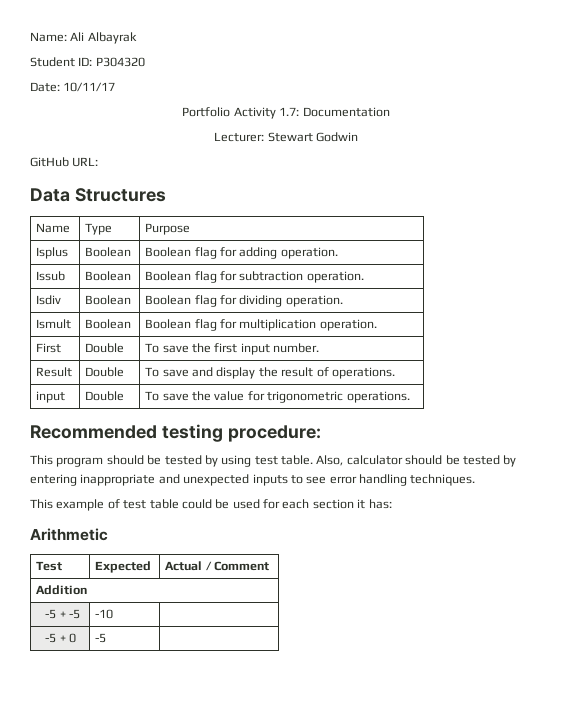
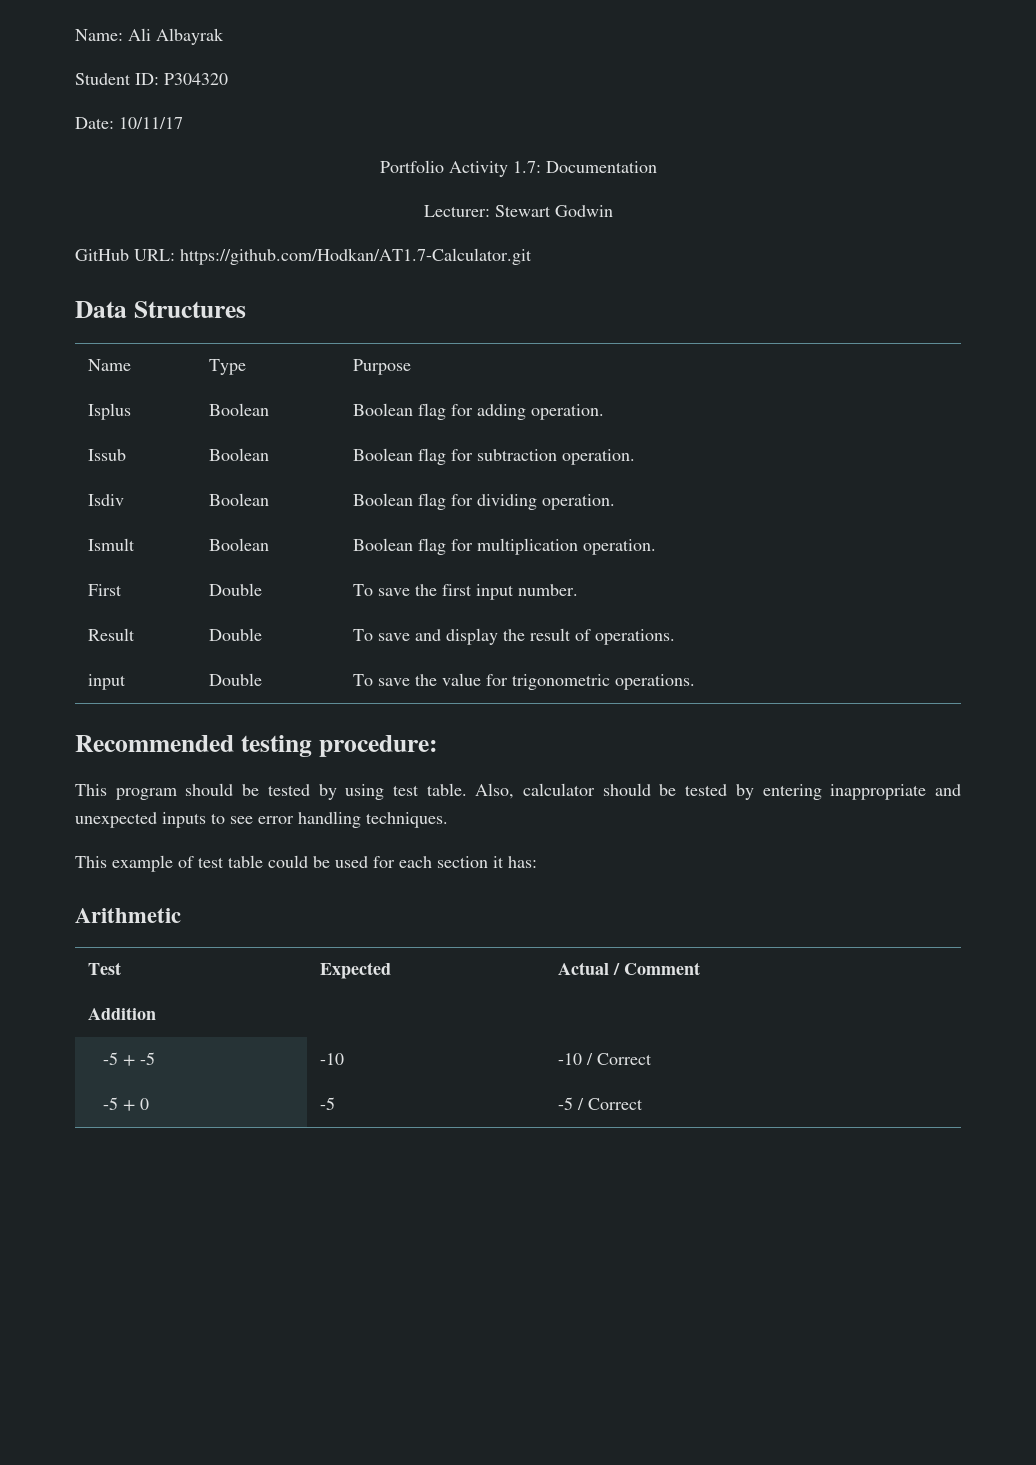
- GitHub URL:
+ GitHub URL: https://github.com/Hodkan/AT1.7-Calculator.git
- -5 + -5 | -10 |
+ -5 + -5 | -10 | -10 / Correct
- -5 + 0 | -5 |
+ -5 + 0 | -5 | -5 / Correct

